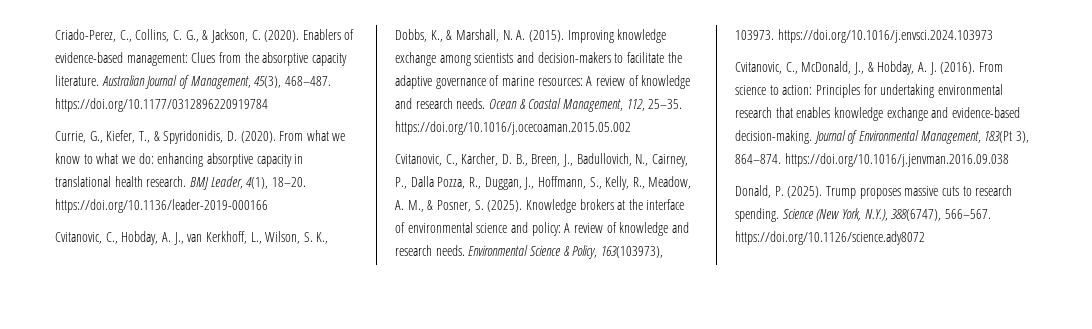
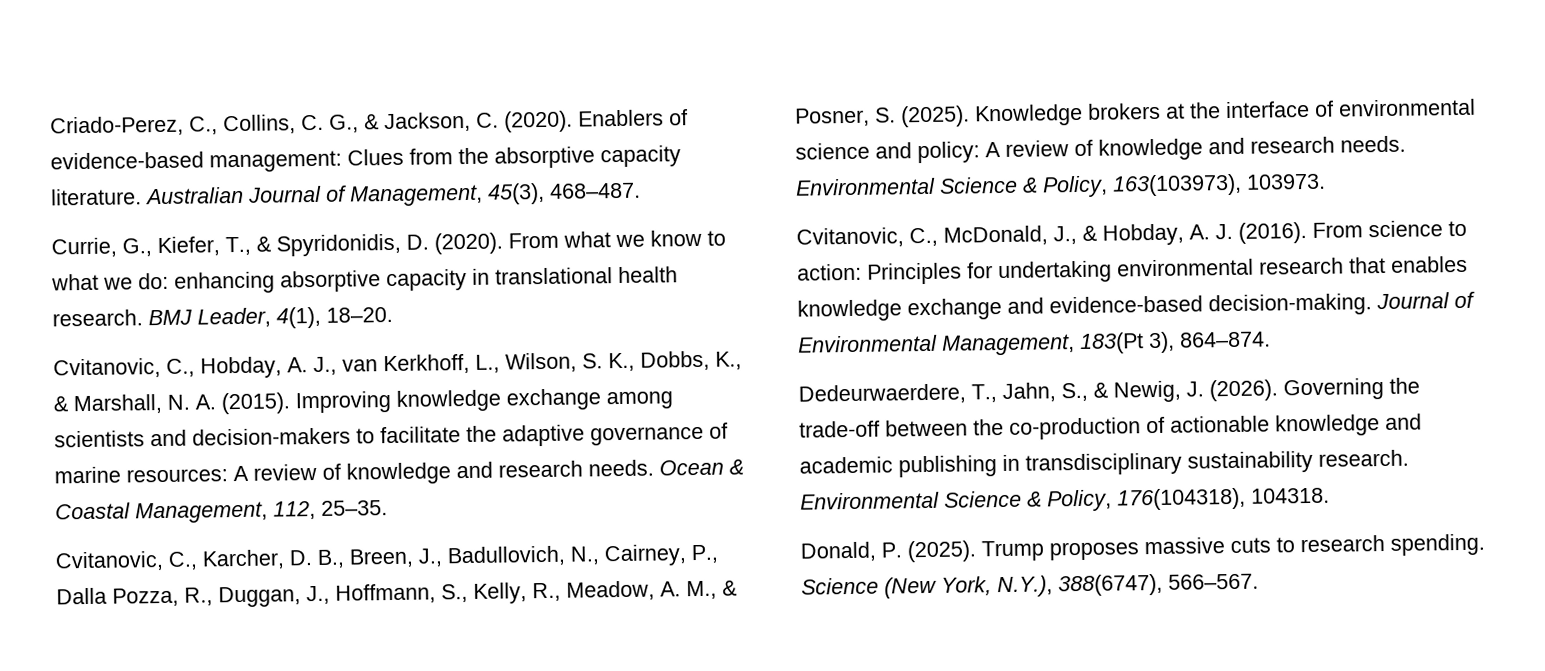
- Australian Journal of Management, 45(3), 468–487. https://doi.org/10.1177/0312896220919784
+ Australian Journal of Management, 45(3), 468–487.
- BMJ Leader, 4(1), 18–20. https://doi.org/10.1136/leader-2019-000166
+ BMJ Leader, 4(1), 18–20.
- Ocean & Coastal Management, 112, 25–35. https://doi.org/10.1016/j.ocecoaman.2015.05.002
+ Ocean & Coastal Management, 112, 25–35.
- Environmental Science & Policy, 163(103973), 103973. https://doi.org/10.1016/j.envsci.2024.103973
+ Environmental Science & Policy, 163(103973), 103973.
- Journal of Environmental Management, 183(Pt 3), 864–874. https://doi.org/10.1016/j.jenvman.2016.09.038
+ Journal of Environmental Management, 183(Pt 3), 864–874.
+ Dedeurwaerdere, T., Jahn, S., & Newig, J. (2026). Governing the trade-off between the co-production of actionable knowledge and academic publishing in transdisciplinary sustainability research. Environmental Science & Policy, 176(104318), 104318.
- Science (New York, N.Y.), 388(6747), 566–567. https://doi.org/10.1126/science.ady8072
+ Science (New York, N.Y.), 388(6747), 566–567.

